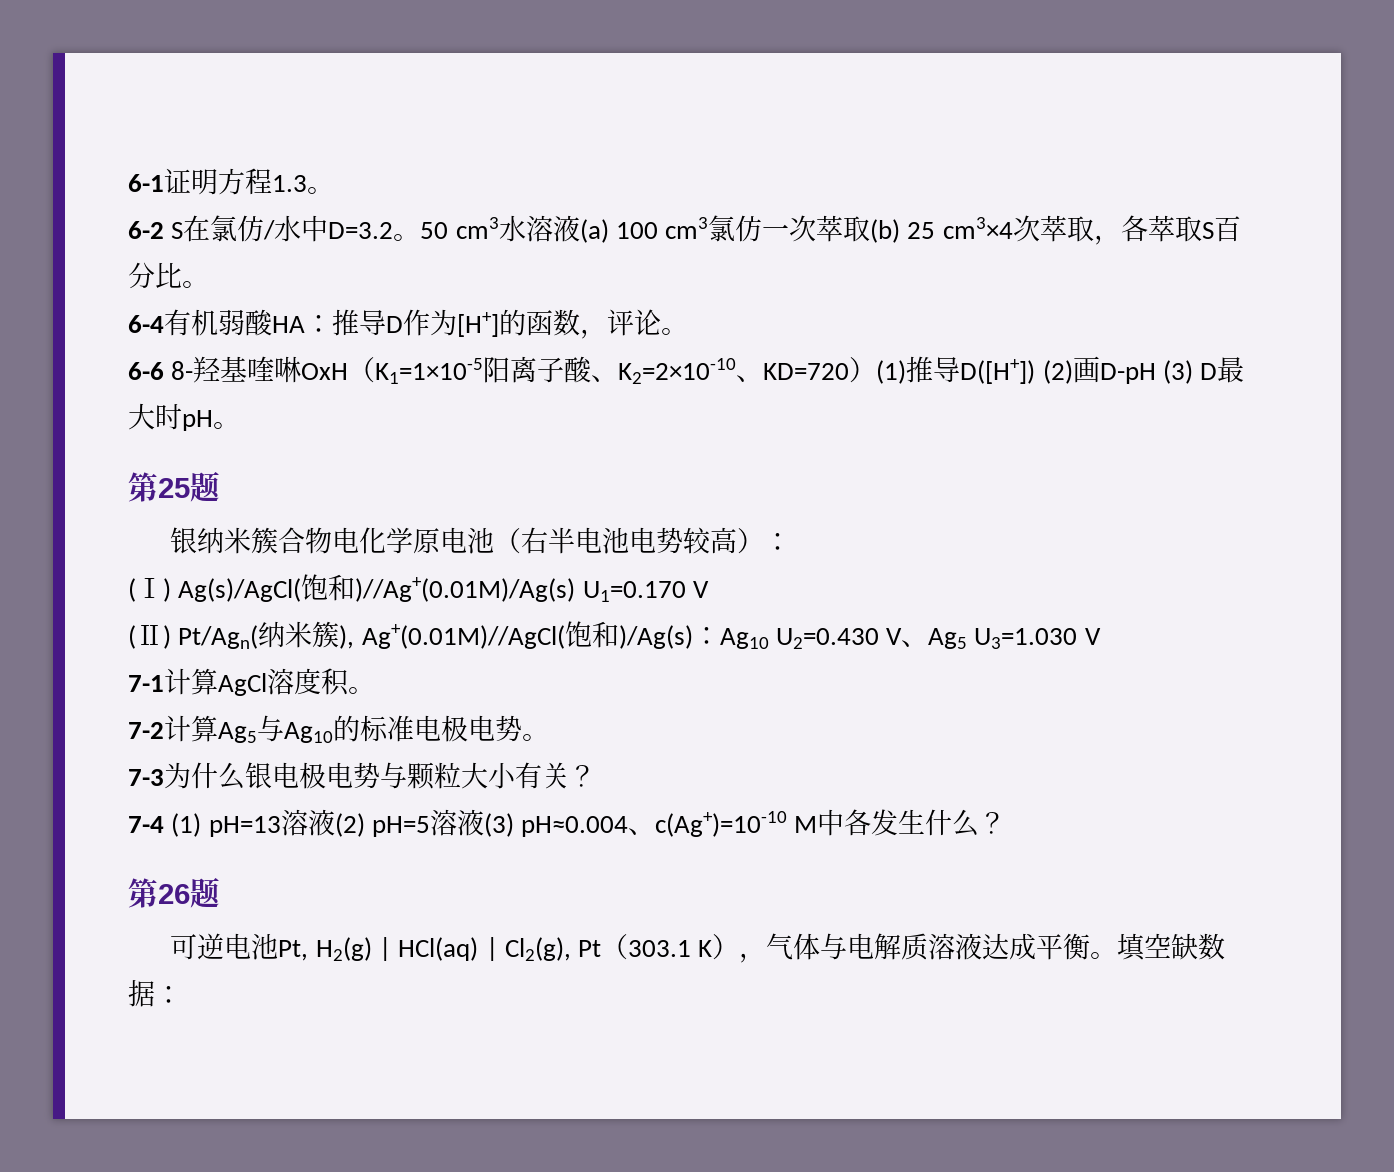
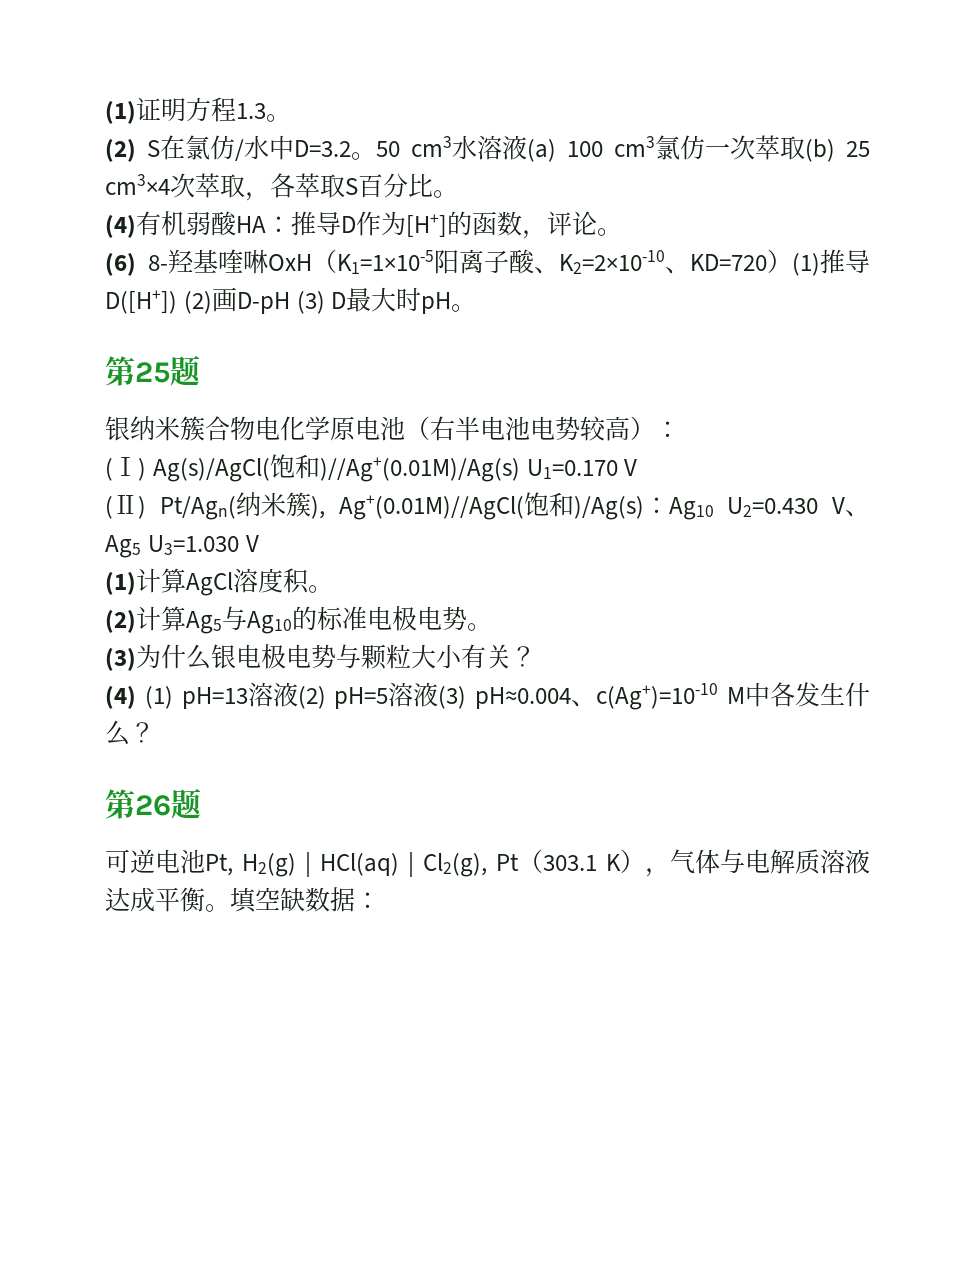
- 6-1证明方程1.3。
+ (1)证明方程1.3。
- 6-2 S在氯仿/水中D=3.2。
+ (2) S在氯仿/水中D=3.2。
- 6-4有机弱酸HA：推导D作为[H+]的函数，评论。
+ (4)有机弱酸HA：推导D作为[H+]的函数，评论。
- 6-6 8-羟基喹啉OxH（K1=1×10-5阳离子酸、K2=2×10-10、KD=720）(1)推导D([H+]) (2)画D-pH (3) D最大时pH。
+ (6) 8-羟基喹啉OxH（K1=1×10-5阳离子酸、K2=2×10-10、KD=720）(1)推导D([H+]) (2)画D-pH (3) D最大时pH。
- 7-1计算AgCl溶度积。
+ (1)计算AgCl溶度积。
- 7-2计算Ag5与Ag10的标准电极电势。
+ (2)计算Ag5与Ag10的标准电极电势。
- 7-3为什么银电极电势与颗粒大小有关？
+ (3)为什么银电极电势与颗粒大小有关？
- 7-4 (1) pH=13溶液(2) pH=5溶液(3) pH≈0.004、c(Ag+)=10-10 M中各发生什么？
+ (4) (1) pH=13溶液(2) pH=5溶液(3) pH≈0.004、c(Ag+)=10-10 M中各发生什么？

